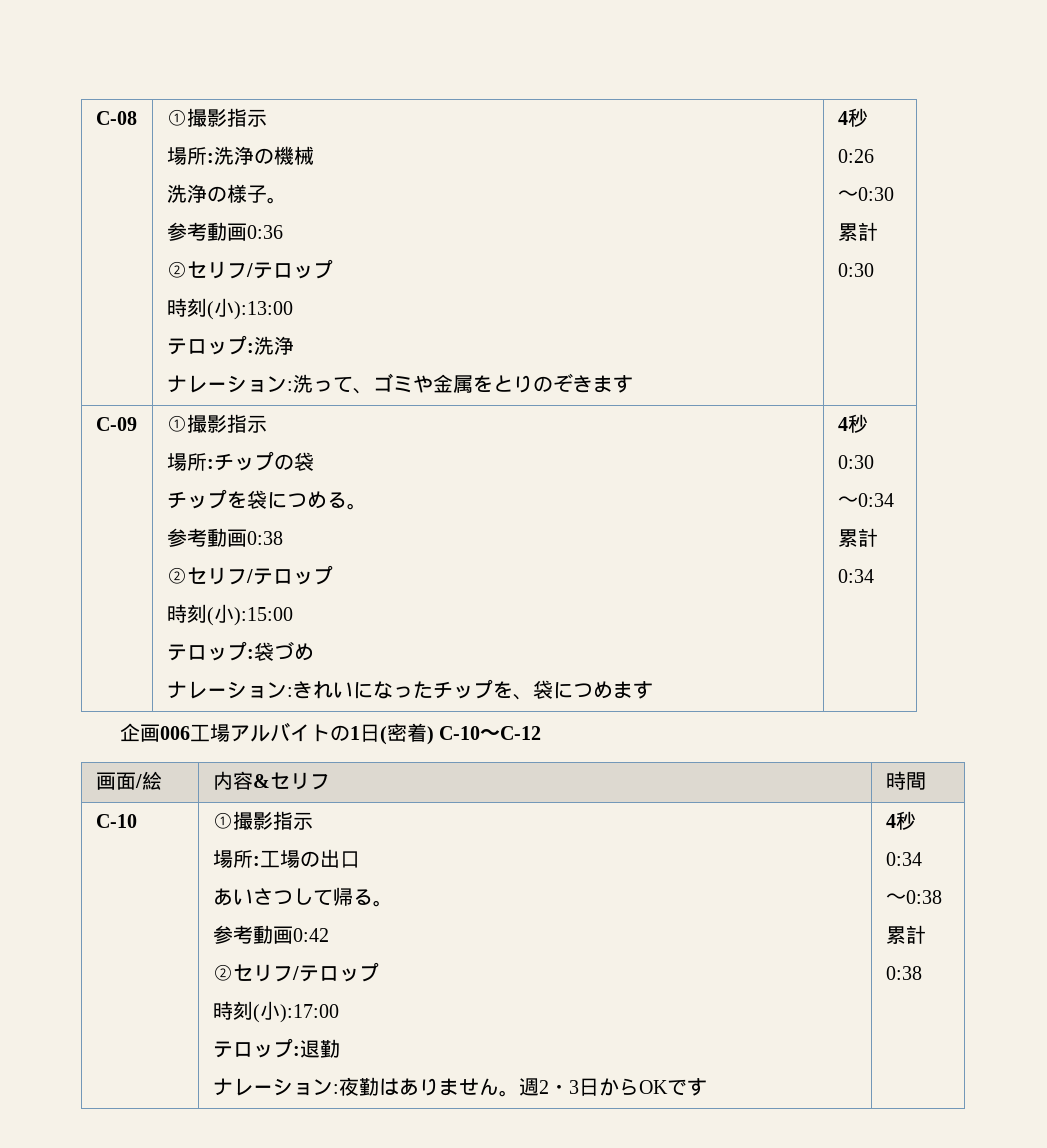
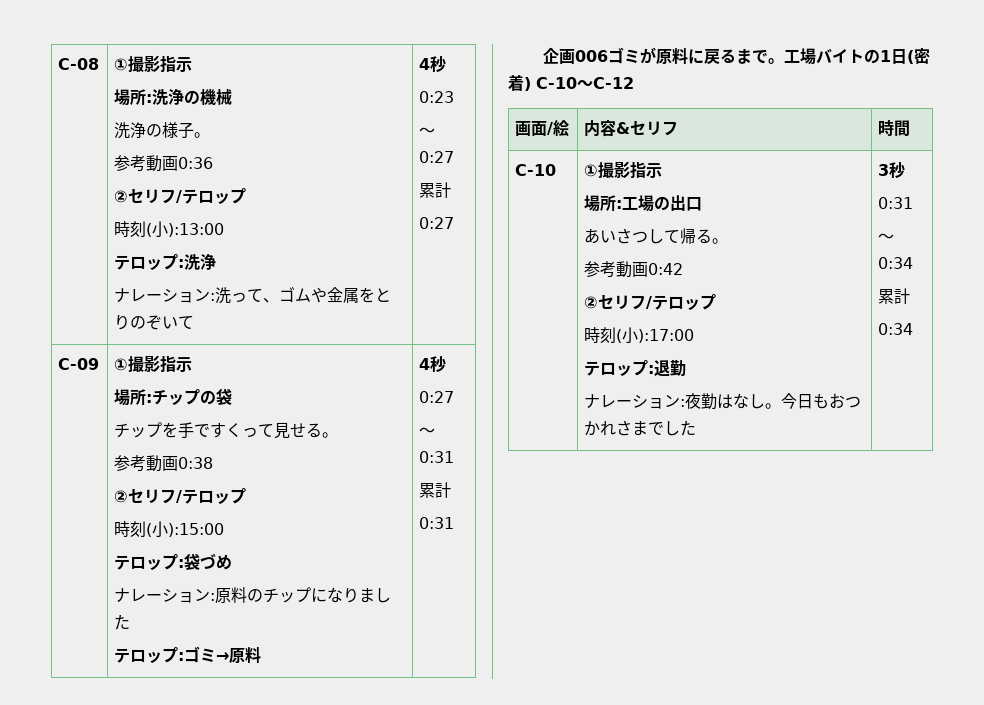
- ナレーション:洗って、ゴミや金属をとりのぞきます | 4秒
- 0:26
- 〜0:30
+ ナレーション:洗って、ゴムや金属をとりのぞいて | 4秒
+ 0:23
+ 〜0:27
  累計
- 0:30
+ 0:27
- チップを袋につめる。
+ チップを手ですくって見せる。
- ナレーション:きれいになったチップを、袋につめます | 4秒
- 0:30
- 〜0:34
+ ナレーション:原料のチップになりました
+ テロップ:ゴミ→原料 | 4秒
+ 0:27
+ 〜0:31
  累計
- 0:34
+ 0:31
- 企画006工場アルバイトの1日(密着) C-10〜C-12
+ 企画006ゴミが原料に戻るまで。工場バイトの1日(密着) C-10〜C-12
- ナレーション:夜勤はありません。週2・3日からOKです | 4秒
+ ナレーション:夜勤はなし。今日もおつかれさまでした | 3秒
+ 0:31
+ 〜0:34
+ 累計
  0:34
- 〜0:38
- 累計
- 0:38

